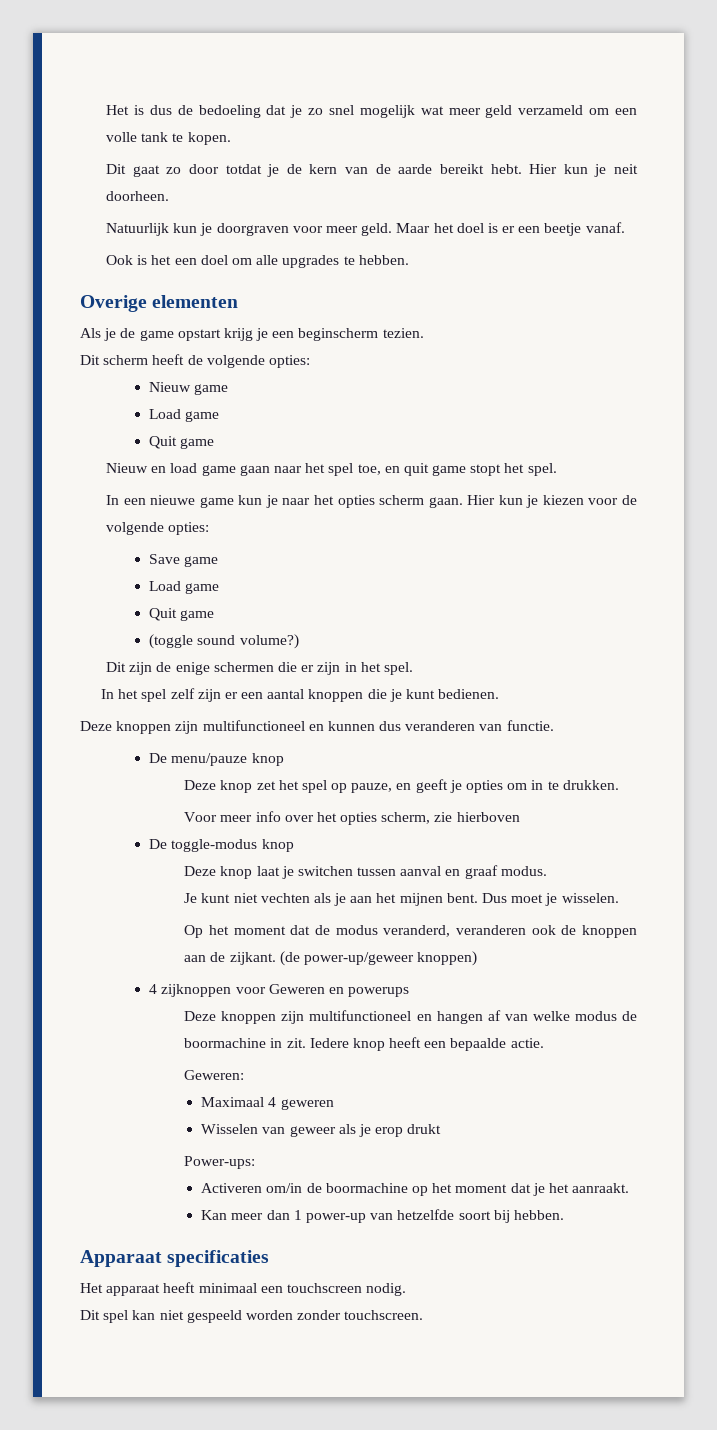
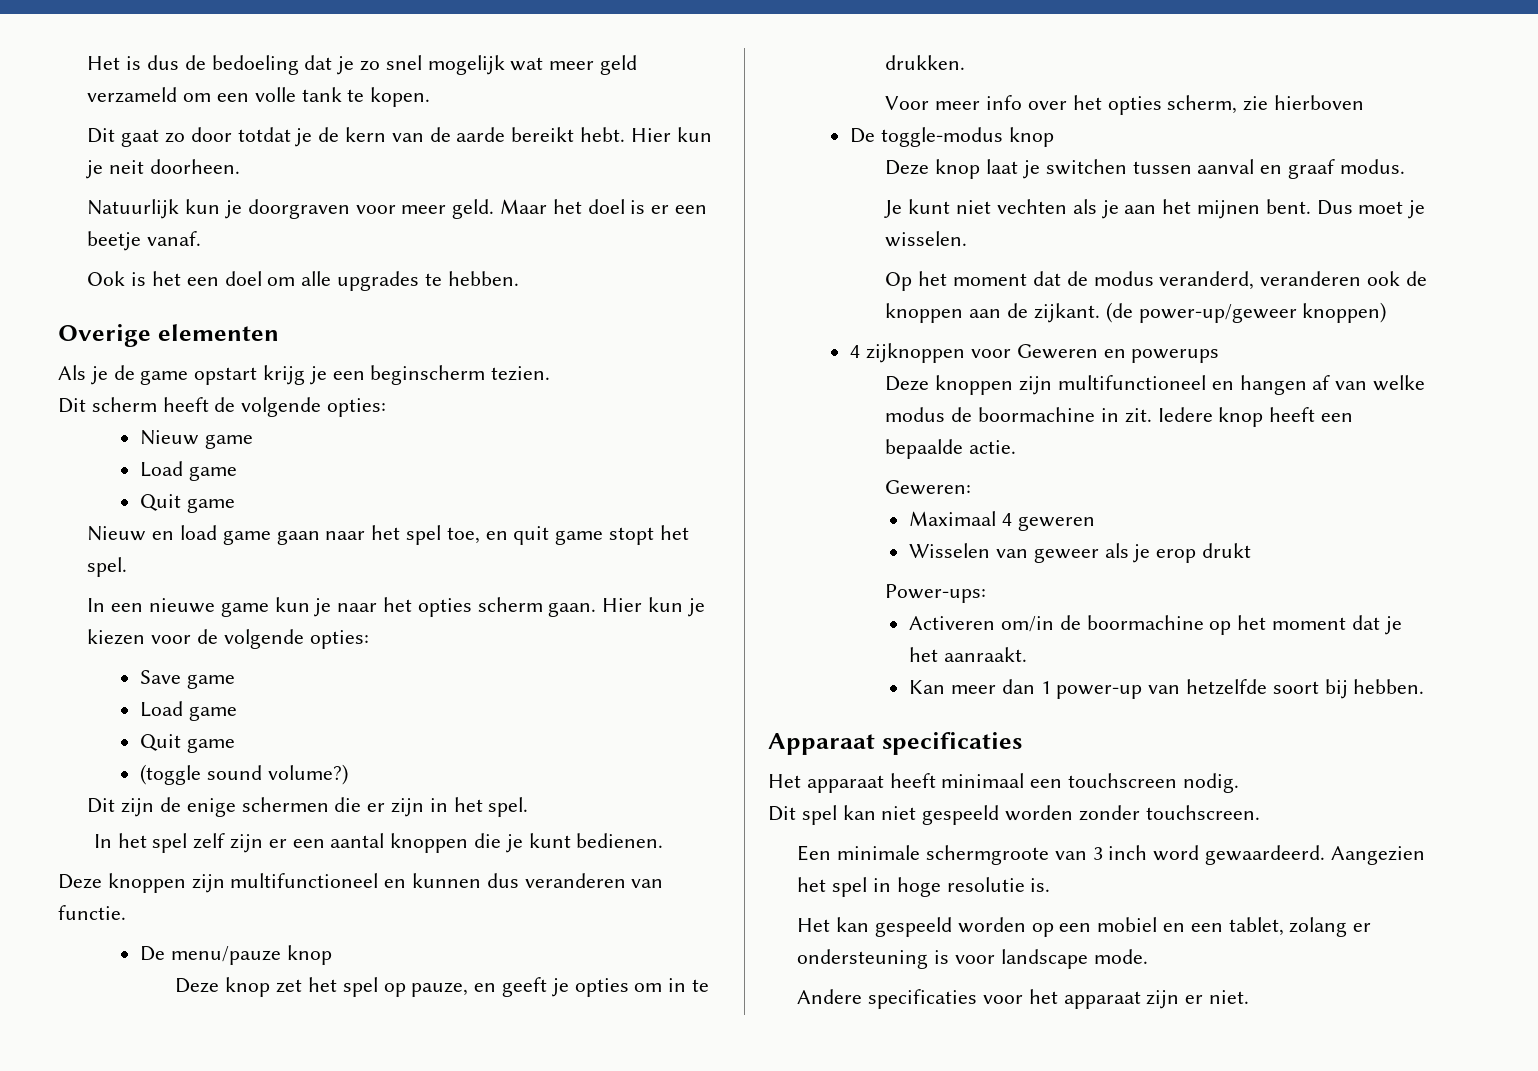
+ Een minimale schermgroote van 3 inch word gewaardeerd. Aangezien het spel in hoge resolutie is.
+ Het kan gespeeld worden op een mobiel en een tablet, zolang er ondersteuning is voor landscape mode.
+ Andere specificaties voor het apparaat zijn er niet.

